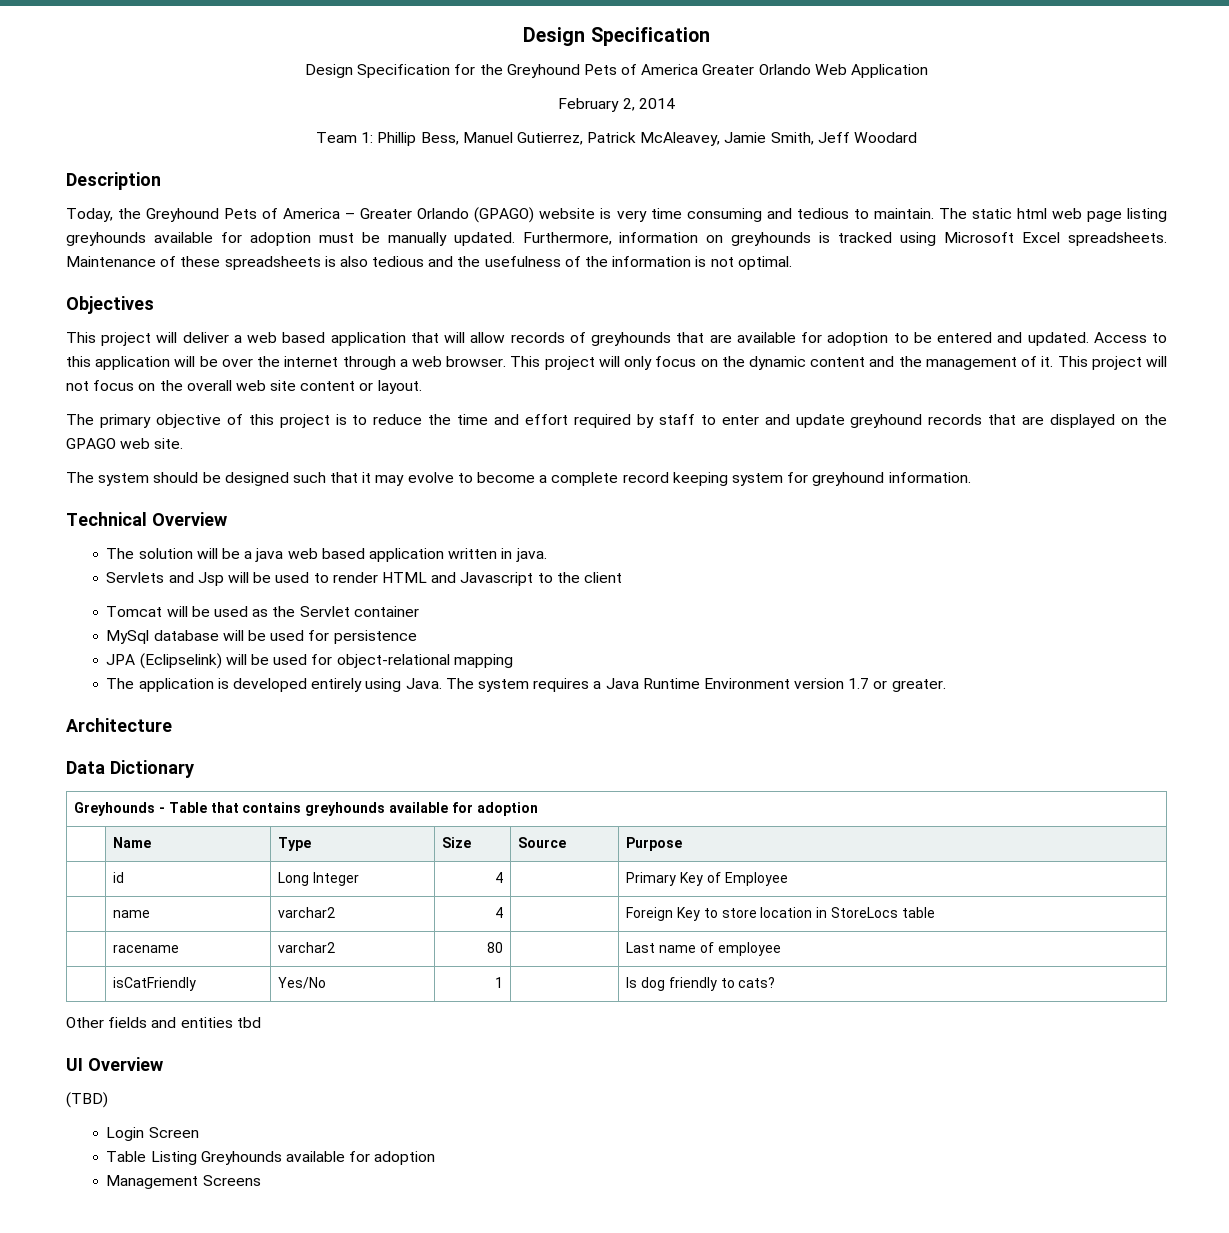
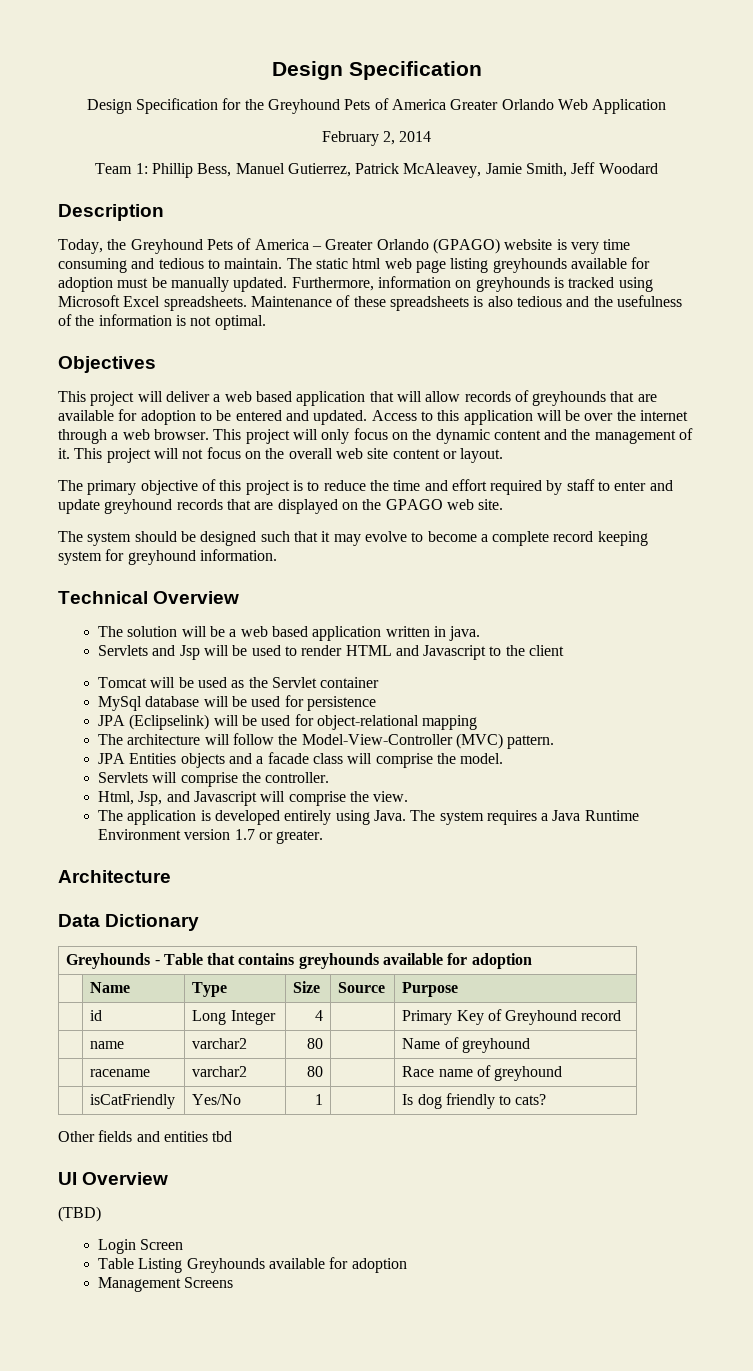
- The solution will be a java web based application written in java.
+ The solution will be a web based application written in java.
+ The architecture will follow the Model-View-Controller (MVC) pattern.
+ JPA Entities objects and a facade class will comprise the model.
+ Servlets will comprise the controller.
+ Html, Jsp, and Javascript will comprise the view.
- | id | Long Integer | 4 | | Primary Key of Employee
+ | id | Long Integer | 4 | | Primary Key of Greyhound record
- | name | varchar2 | 4 | | Foreign Key to store location in StoreLocs table
+ | name | varchar2 | 80 | | Name of greyhound
- | racename | varchar2 | 80 | | Last name of employee
+ | racename | varchar2 | 80 | | Race name of greyhound

